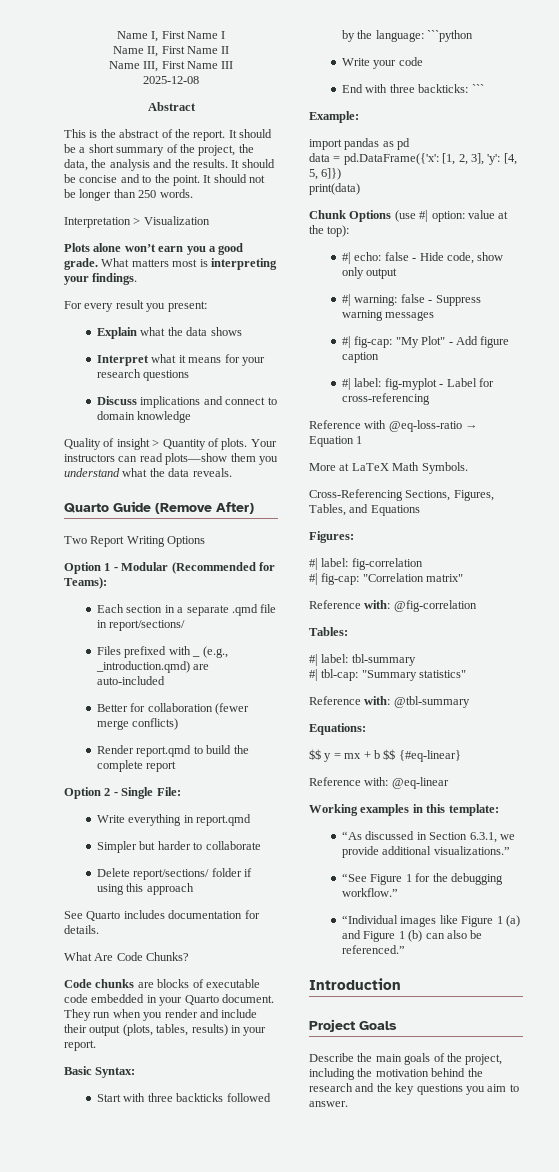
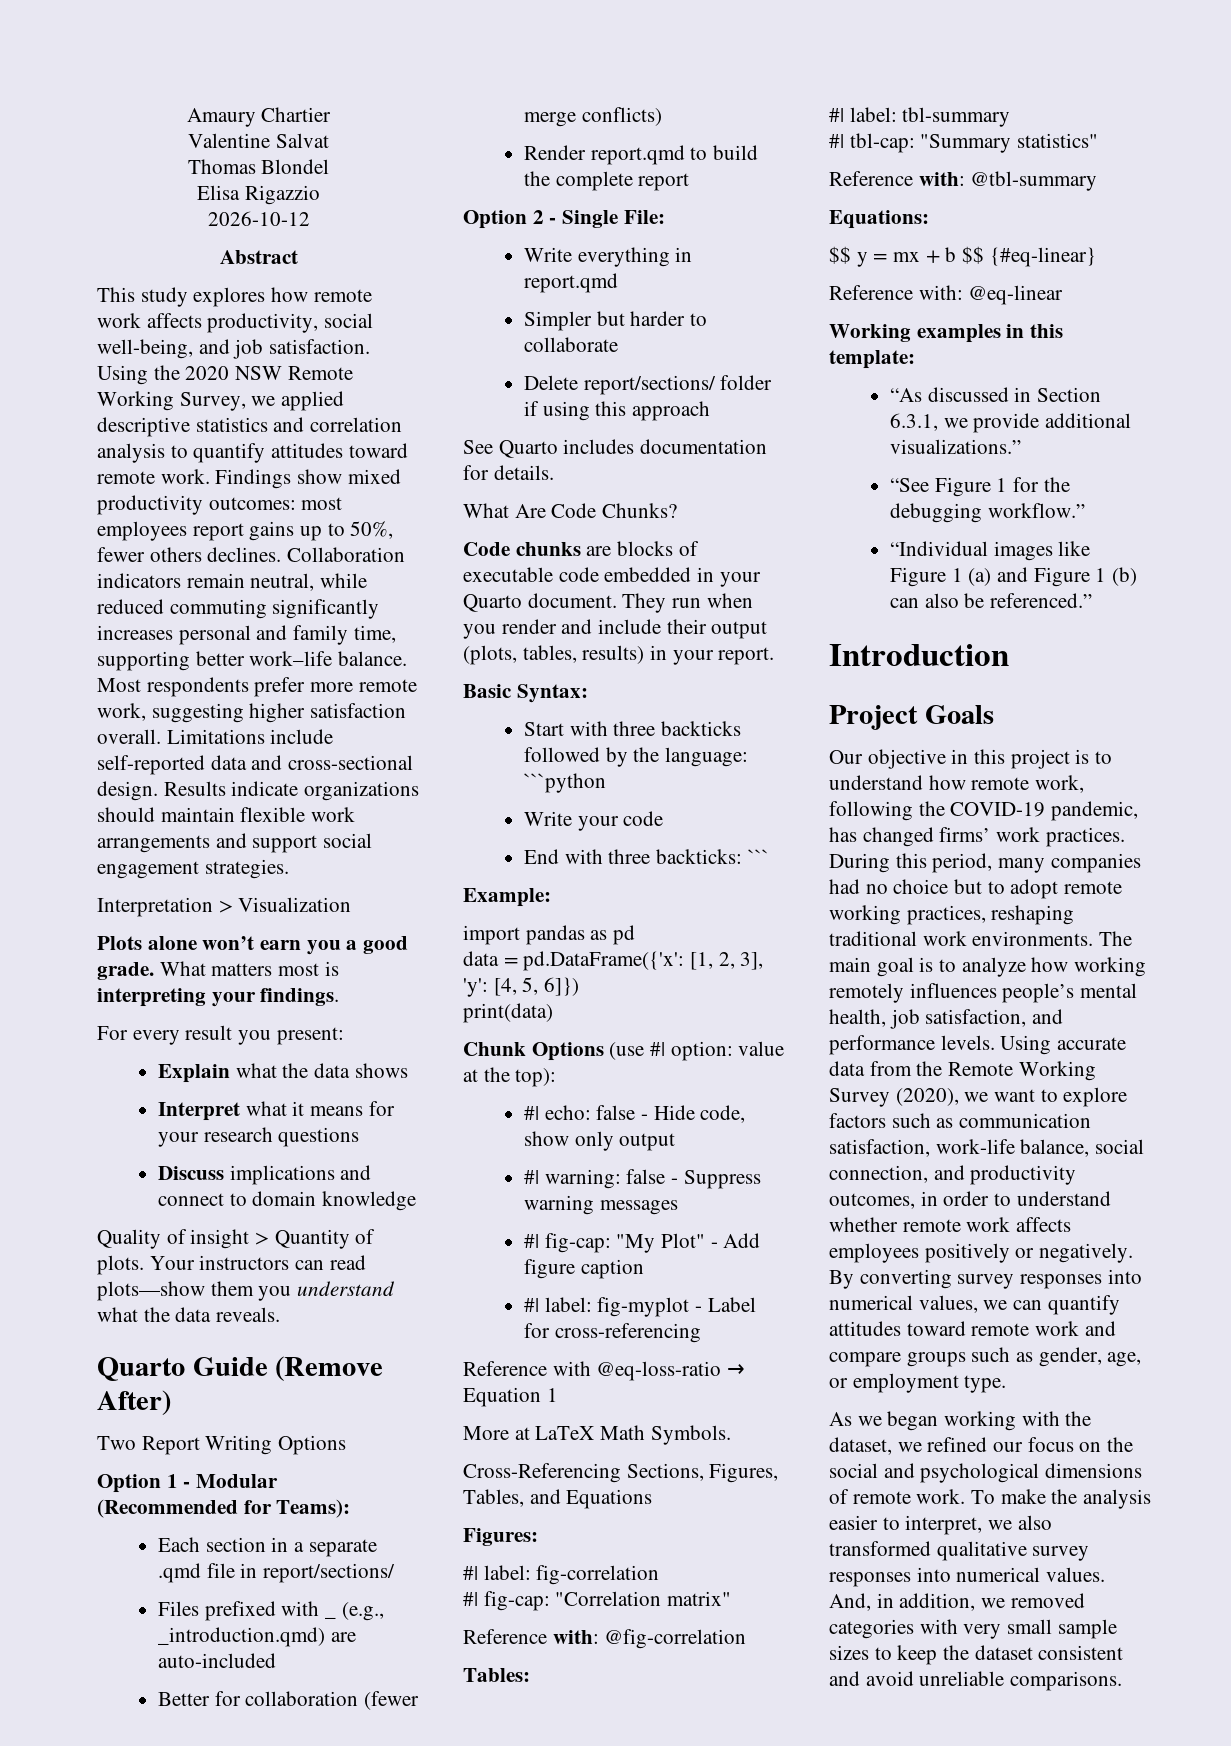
- Name I, First Name I
- Name II, First Name II
- Name III, First Name III
- 2025-12-08
+ Amaury Chartier
+ Valentine Salvat
+ Thomas Blondel
+ Elisa Rigazzio
+ 2026-10-12
  Abstract
- This is the abstract of the report. It should be a short summary of the project, the data, the analysis and the results. It should be concise and to the point. It should not be longer than 250 words.
+ This study explores how remote work affects productivity, social well-being, and job satisfaction. Using the 2020 NSW Remote Working Survey, we applied descriptive statistics and correlation analysis to quantify attitudes toward remote work. Findings show mixed productivity outcomes: most employees report gains up to 50%, fewer others declines. Collaboration indicators remain neutral, while reduced commuting significantly increases personal and family time, supporting better work–life balance. Most respondents prefer more remote work, suggesting higher satisfaction overall. Limitations include self-reported data and cross-sectional design. Results indicate organizations should maintain flexible work arrangements and support social engagement strategies.
- Describe the main goals of the project, including the motivation behind the research and the key questions you aim to answer.
+ Our objective in this project is to understand how remote work, following the COVID-19 pandemic, has changed firms’ work practices. During this period, many companies had no choice but to adopt remote working practices, reshaping traditional work environments. The main goal is to analyze how working remotely influences people’s mental health, job satisfaction, and performance levels. Using accurate data from the Remote Working Survey (2020), we want to explore factors such as communication satisfaction, work-life balance, social connection, and productivity outcomes, in order to understand whether remote work affects employees positively or negatively. By converting survey responses into numerical values, we can quantify attitudes toward remote work and compare groups such as gender, age, or employment type.
+ As we began working with the dataset, we refined our focus on the social and psychological dimensions of remote work. To make the analysis easier to interpret, we also transformed qualitative survey responses into numerical values. And, in addition, we removed categories with very small sample sizes to keep the dataset consistent and avoid unreliable comparisons.

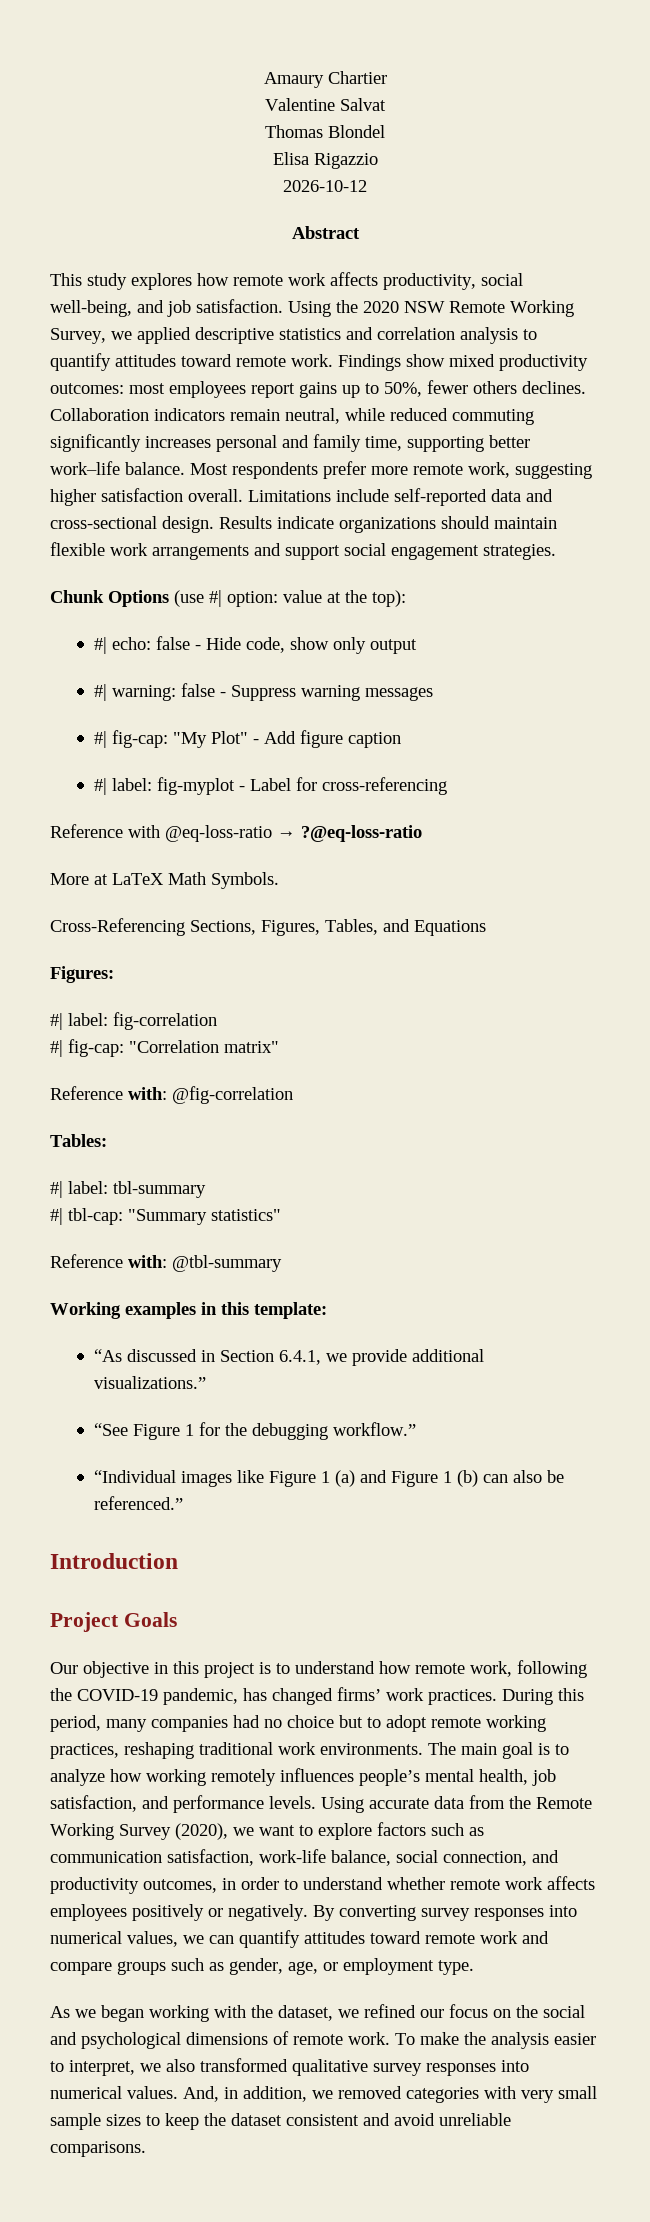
- Interpretation > Visualization
- Plots alone won’t earn you a good grade. What matters most is interpreting your findings.
- For every result you present:
- Explain what the data shows
- Interpret what it means for your research questions
- Discuss implications and connect to domain knowledge
- Quality of insight > Quantity of plots. Your instructors can read plots—show them you understand what the data reveals.
- Quarto Guide (Remove After)
- Two Report Writing Options
- Option 1 - Modular (Recommended for Teams):
- Each section in a separate .qmd file in report/sections/
- Files prefixed with _ (e.g., _introduction.qmd) are auto-included
- Better for collaboration (fewer merge conflicts)
- Render report.qmd to build the complete report
- Option 2 - Single File:
- Write everything in report.qmd
- Simpler but harder to collaborate
- Delete report/sections/ folder if using this approach
- See Quarto includes documentation for details.
- What Are Code Chunks?
- Code chunks are blocks of executable code embedded in your Quarto document. They run when you render and include their output (plots, tables, results) in your report.
- Basic Syntax:
- Start with three backticks followed by the language: ```python
- Write your code
- End with three backticks: ```
- Example:
- import pandas as pd
- data = pd.DataFrame({'x': [1, 2, 3], 'y': [4, 5, 6]})
- print(data)
- Reference with @eq-loss-ratio → Equation 1
+ Reference with @eq-loss-ratio → ?@eq-loss-ratio
- Equations:
- $$ y = mx + b $$ {#eq-linear}
- Reference with: @eq-linear
- “As discussed in Section 6.3.1, we provide additional visualizations.”
+ “As discussed in Section 6.4.1, we provide additional visualizations.”

